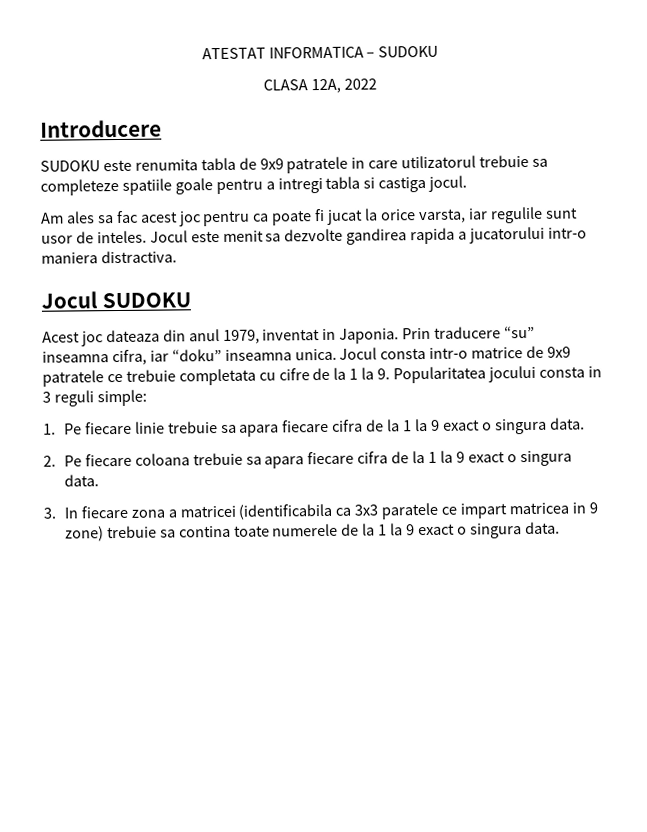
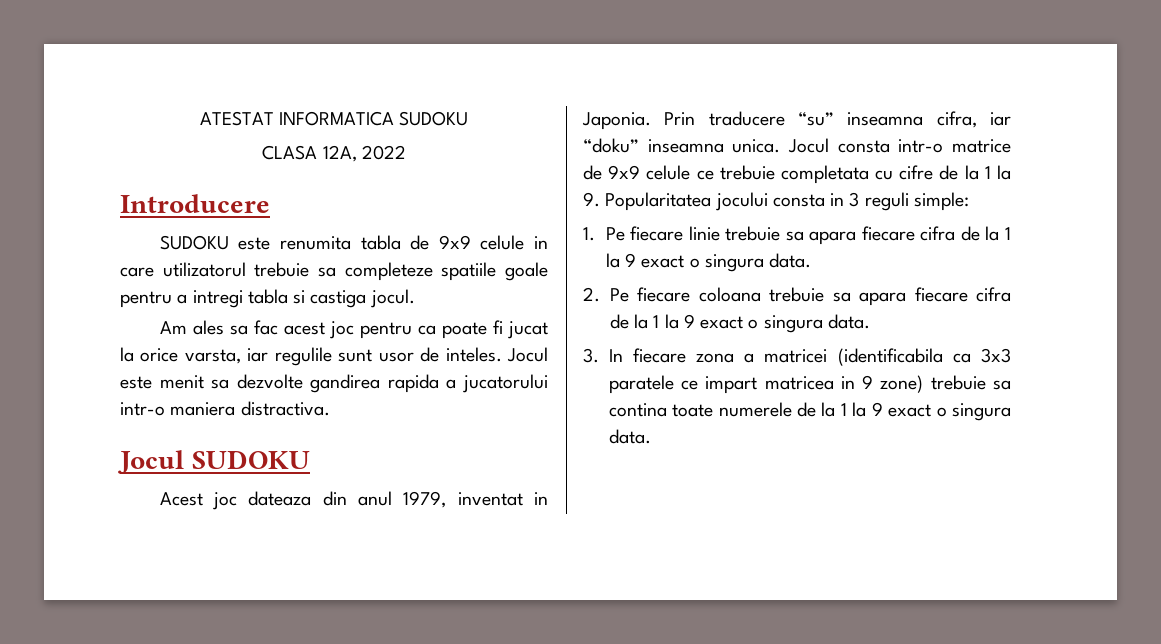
- ATESTAT INFORMATICA – SUDOKU
+ ATESTAT INFORMATICA SUDOKU
- SUDOKU este renumita tabla de 9x9 patratele in care utilizatorul trebuie sa completeze spatiile goale pentru a intregi tabla si castiga jocul.
+ SUDOKU este renumita tabla de 9x9 celule in care utilizatorul trebuie sa completeze spatiile goale pentru a intregi tabla si castiga jocul.
- Jocul consta intr-o matrice de 9x9 patratele ce trebuie completata cu cifre de la 1 la 9. Popularitatea jocului consta in 3 reguli simple:
+ Jocul consta intr-o matrice de 9x9 celule ce trebuie completata cu cifre de la 1 la 9. Popularitatea jocului consta in 3 reguli simple:

